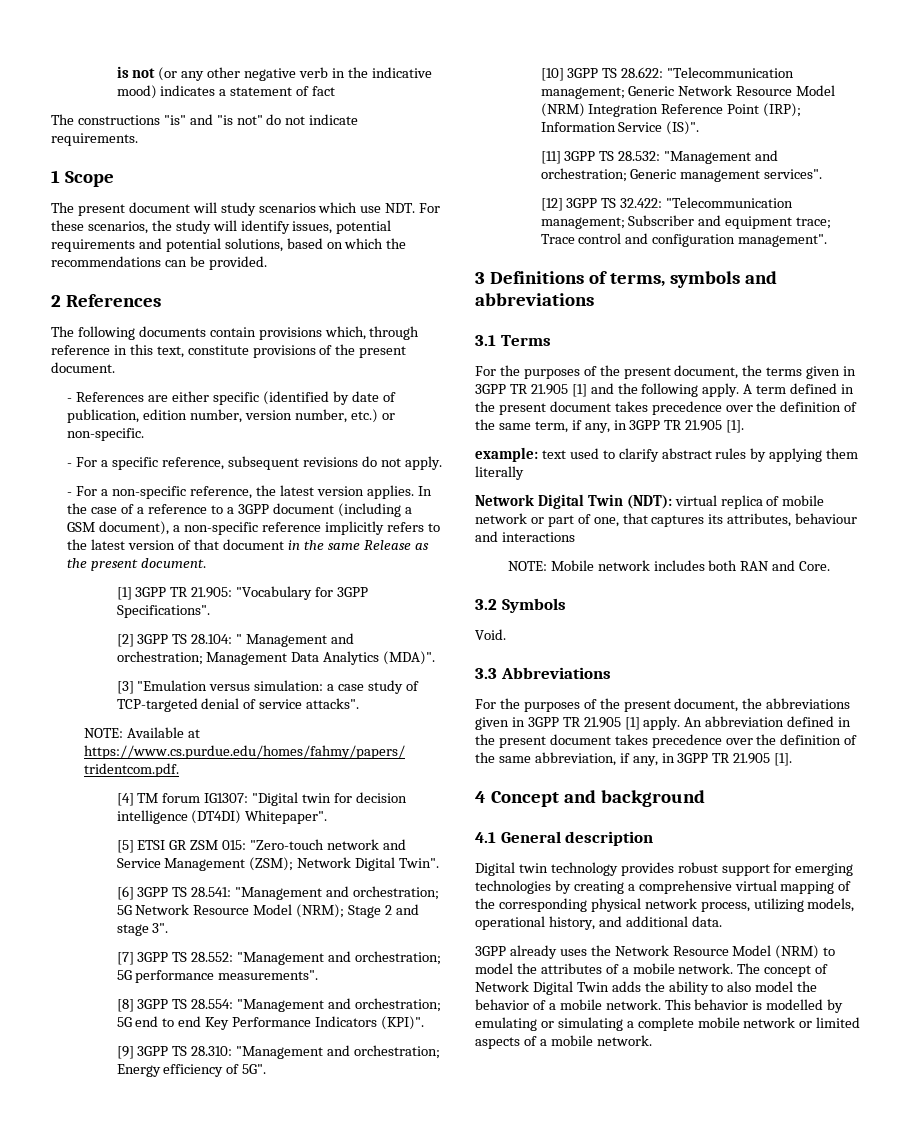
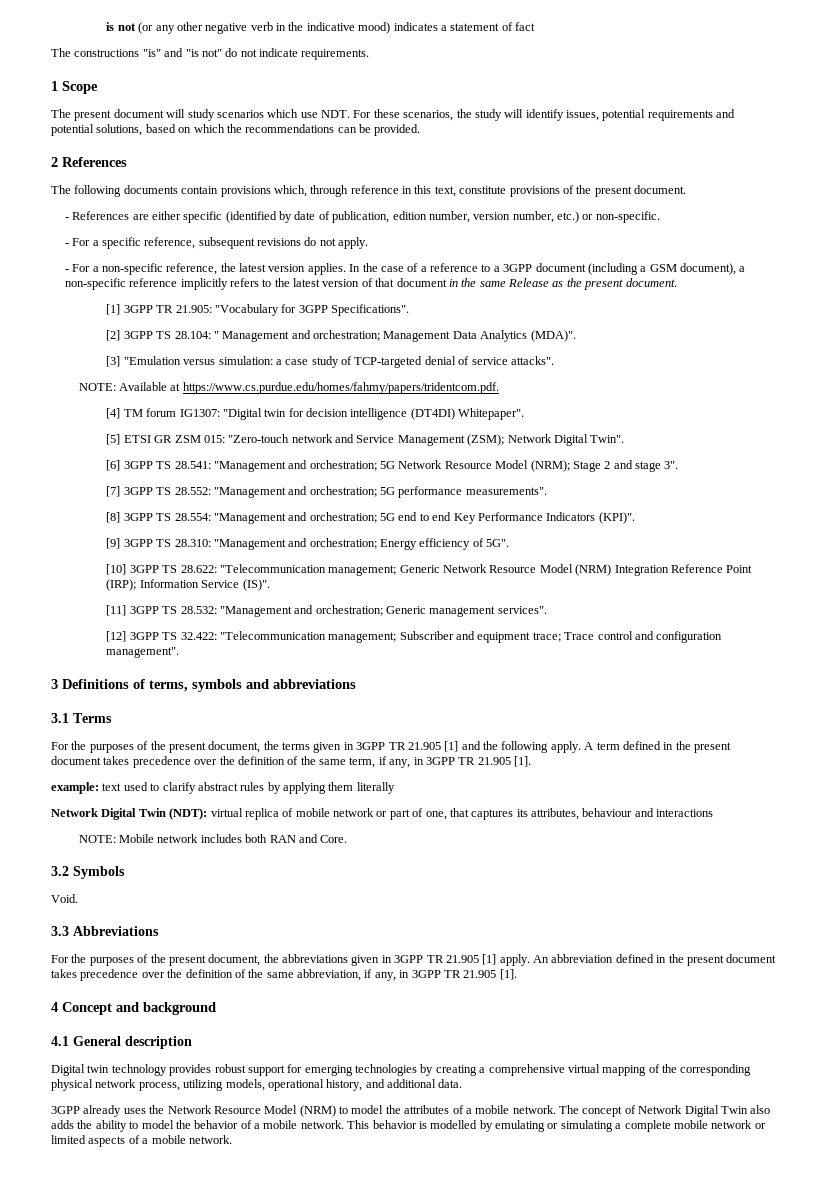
- The concept of Network Digital Twin adds the ability to also model the behavior of a mobile network.
+ The concept of Network Digital Twin also adds the ability to model the behavior of a mobile network.

